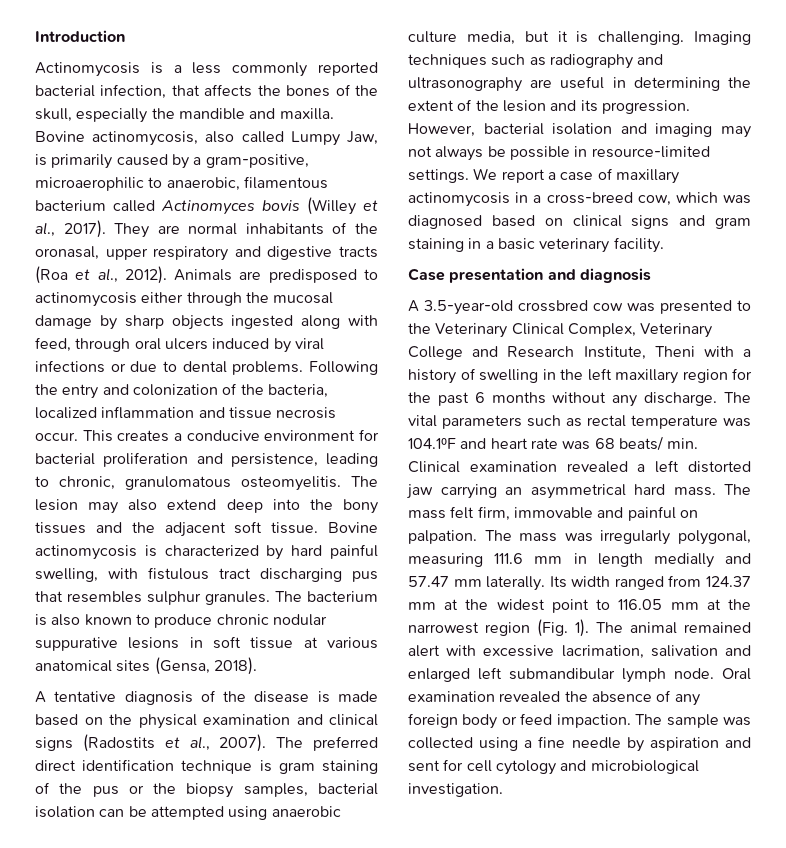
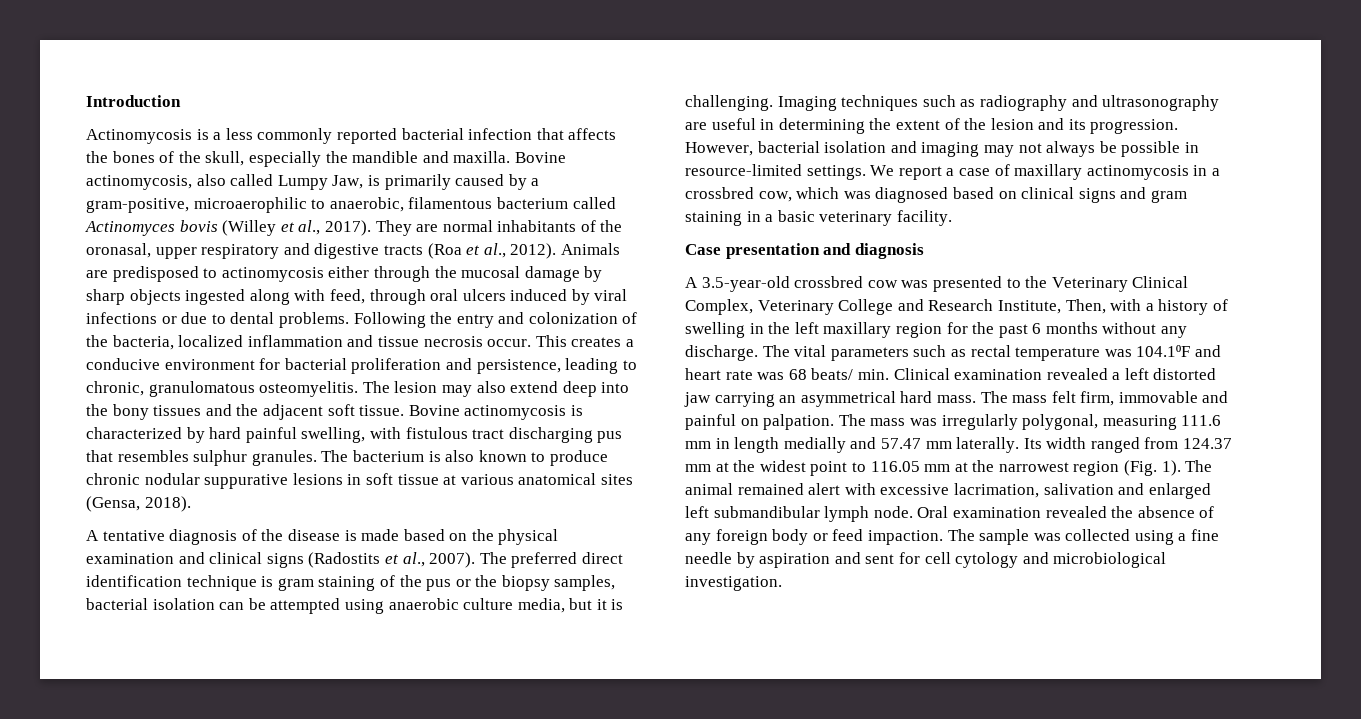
- Actinomycosis is a less commonly reported bacterial infection, that affects the bones of the skull, especially the mandible and maxilla.
+ Actinomycosis is a less commonly reported bacterial infection that affects the bones of the skull, especially the mandible and maxilla.
- We report a case of maxillary actinomycosis in a cross-breed cow, which was diagnosed based on clinical signs and gram staining in a basic veterinary facility.
+ We report a case of maxillary actinomycosis in a crossbred cow, which was diagnosed based on clinical signs and gram staining in a basic veterinary facility.
- A 3.5-year-old crossbred cow was presented to the Veterinary Clinical Complex, Veterinary College and Research Institute, Theni with a history of swelling in the left maxillary region for the past 6 months without any discharge.
+ A 3.5-year-old crossbred cow was presented to the Veterinary Clinical Complex, Veterinary College and Research Institute, Then, with a history of swelling in the left maxillary region for the past 6 months without any discharge.

